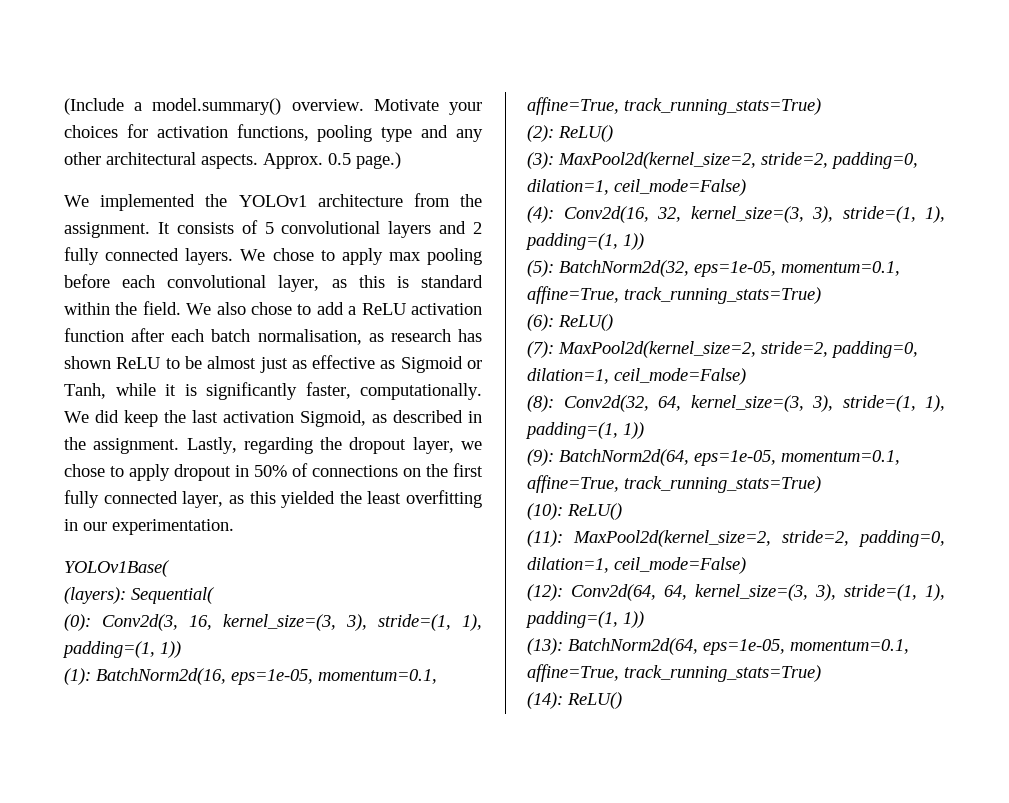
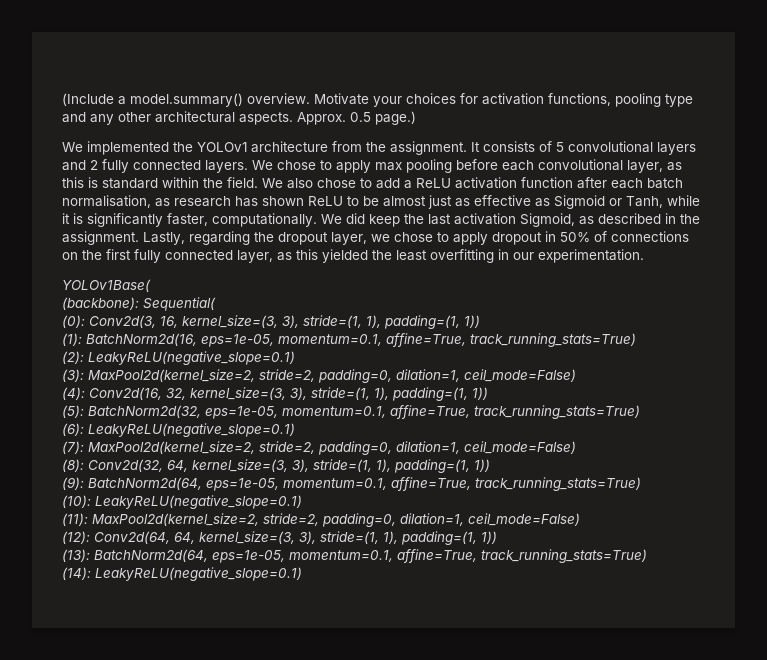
- (layers): Sequential(
+ (backbone): Sequential(
- (2): ReLU()
+ (2): LeakyReLU(negative_slope=0.1)
- (6): ReLU()
+ (6): LeakyReLU(negative_slope=0.1)
- (10): ReLU()
+ (10): LeakyReLU(negative_slope=0.1)
- (14): ReLU()
+ (14): LeakyReLU(negative_slope=0.1)

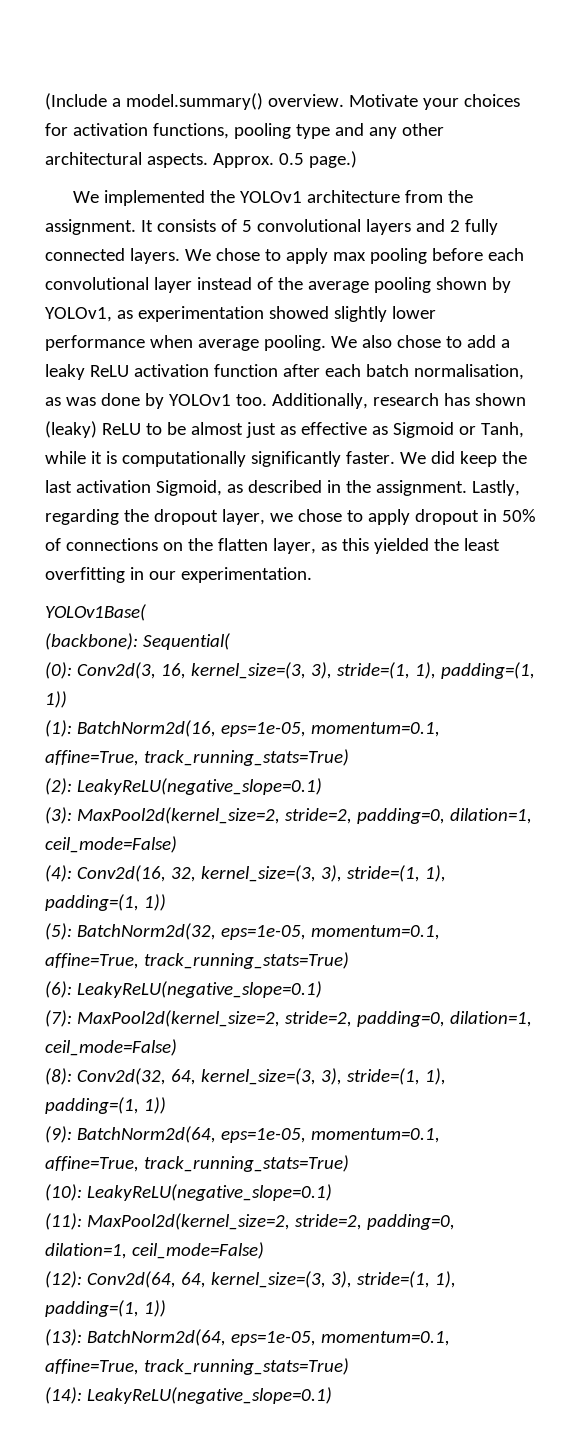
- We chose to apply max pooling before each convolutional layer, as this is standard within the field.
+ We chose to apply max pooling before each convolutional layer instead of the average pooling shown by YOLOv1, as experimentation showed slightly lower performance when average pooling.
- We also chose to add a ReLU activation function after each batch normalisation, as research has shown ReLU to be almost just as effective as Sigmoid or Tanh, while it is significantly faster, computationally.
+ We also chose to add a leaky ReLU activation function after each batch normalisation, as was done by YOLOv1 too. Additionally, research has shown (leaky) ReLU to be almost just as effective as Sigmoid or Tanh, while it is computationally significantly faster.
- Lastly, regarding the dropout layer, we chose to apply dropout in 50% of connections on the first fully connected layer, as this yielded the least overfitting in our experimentation.
+ Lastly, regarding the dropout layer, we chose to apply dropout in 50% of connections on the flatten layer, as this yielded the least overfitting in our experimentation.

